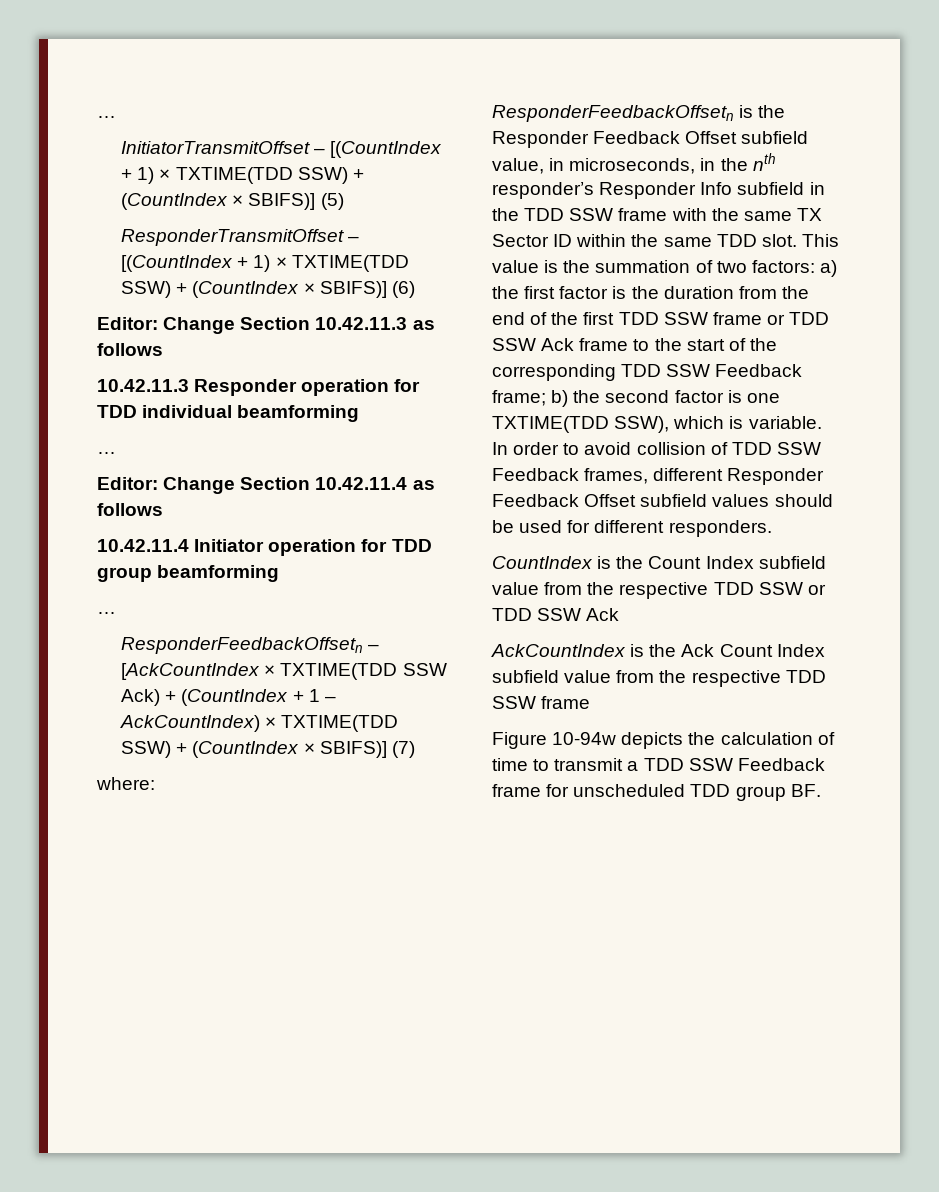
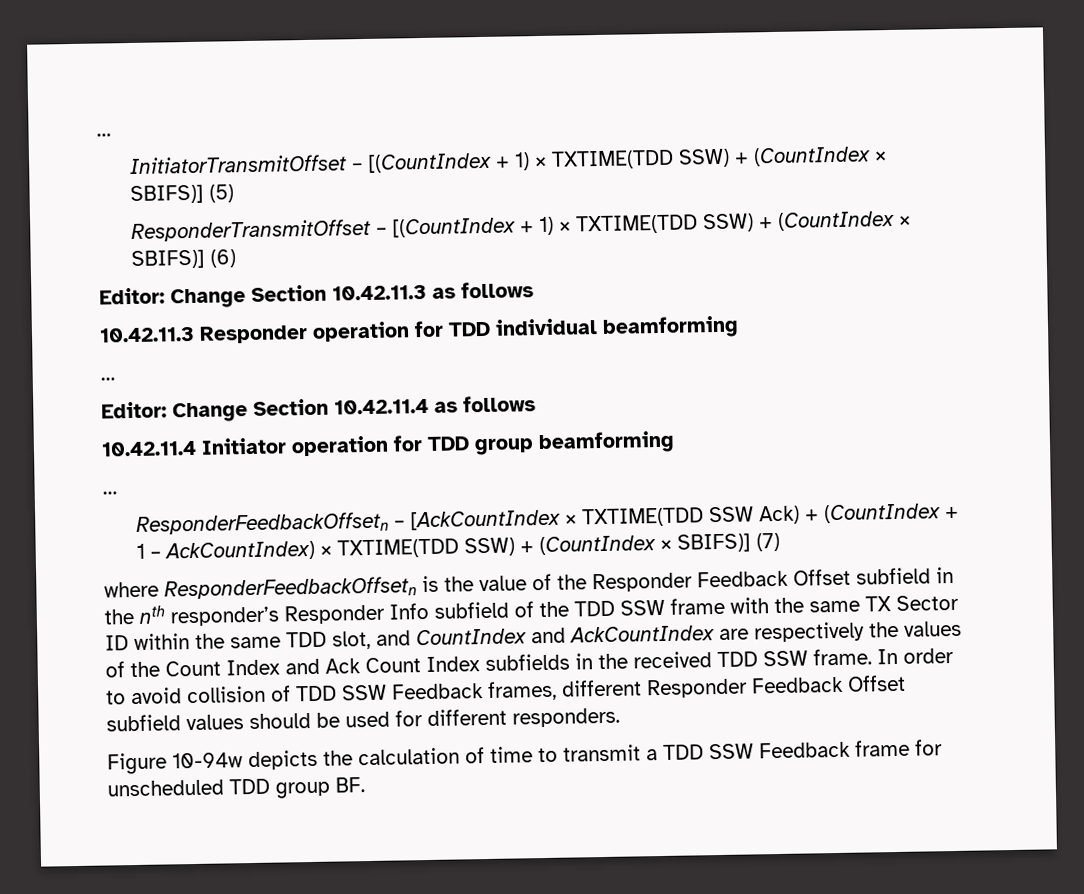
- where:
- ResponderFeedbackOffsetn is the Responder Feedback Offset subfield value, in microseconds, in the nth responder’s Responder Info subfield in the TDD SSW frame with the same TX Sector ID within the same TDD slot. This value is the summation of two factors: a) the first factor is the duration from the end of the first TDD SSW frame or TDD SSW Ack frame to the start of the corresponding TDD SSW Feedback frame; b) the second factor is one TXTIME(TDD SSW), which is variable.
+ where ResponderFeedbackOffsetn is the value of the Responder Feedback Offset subfield in the nth responder’s Responder Info subfield of the TDD SSW frame with the same TX Sector ID within the same TDD slot, and CountIndex and AckCountIndex are respectively the values of the Count Index and Ack Count Index subfields in the received TDD SSW frame.
- CountIndex is the Count Index subfield value from the respective TDD SSW or TDD SSW Ack
- AckCountIndex is the Ack Count Index subfield value from the respective TDD SSW frame

